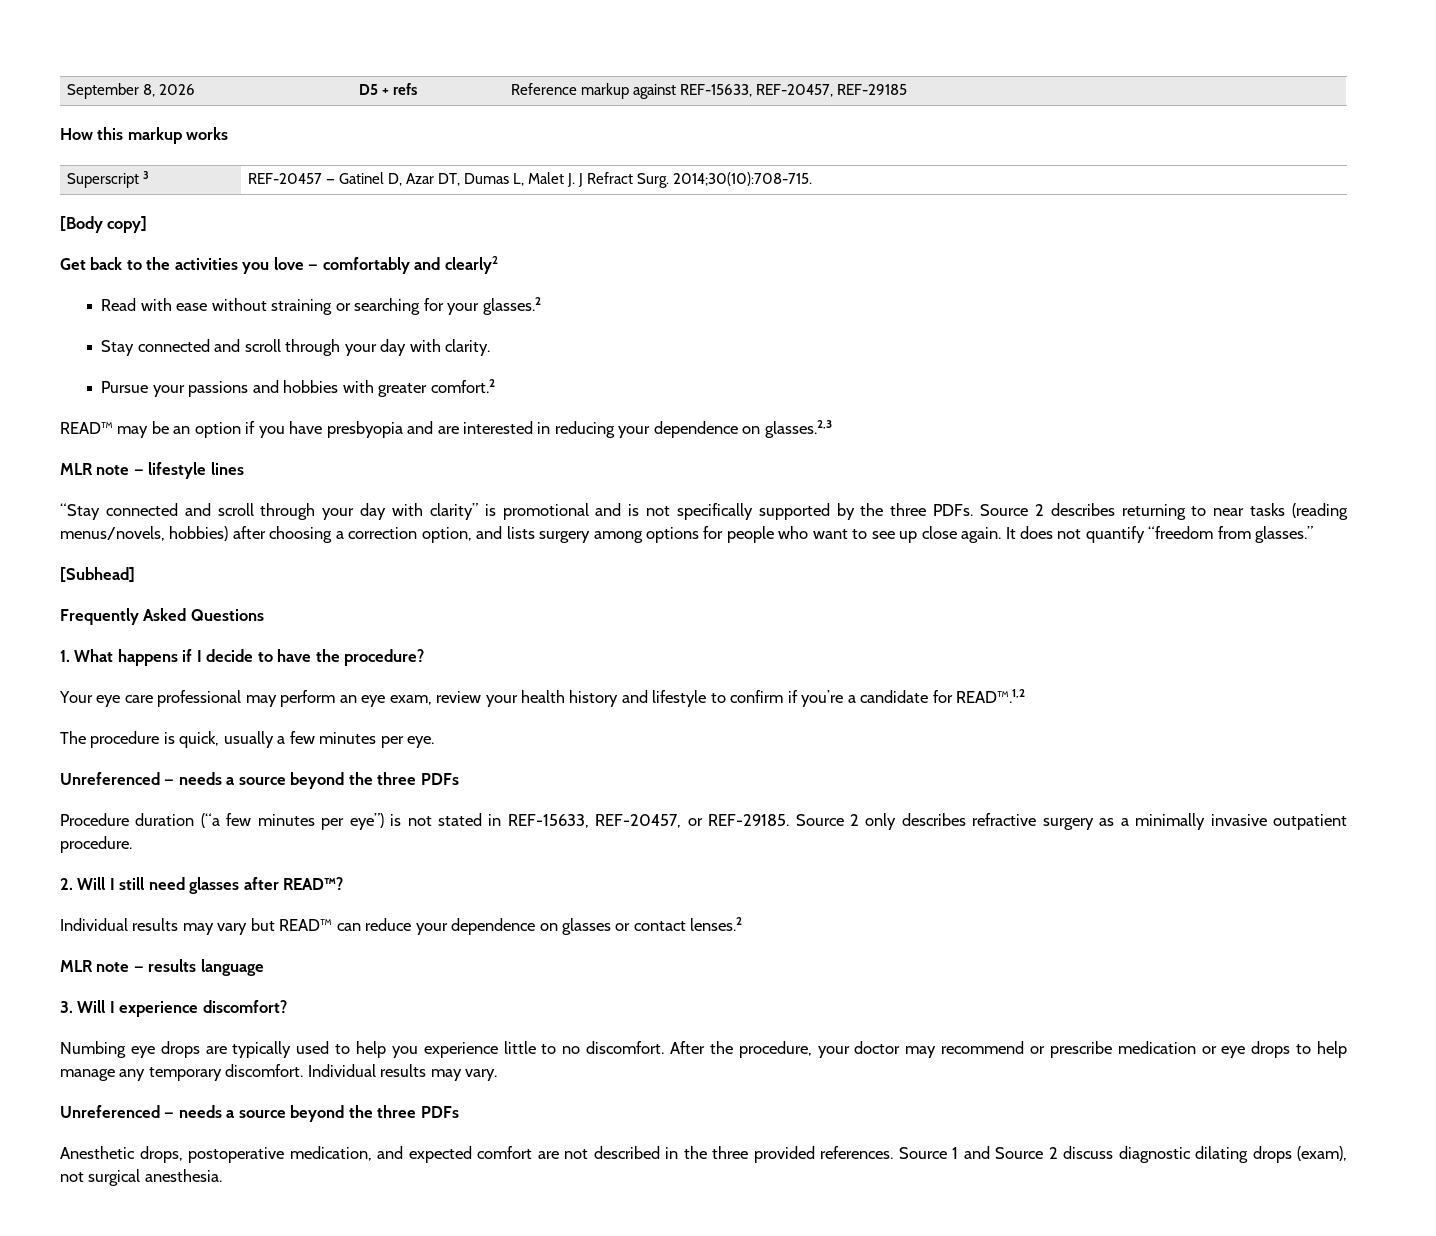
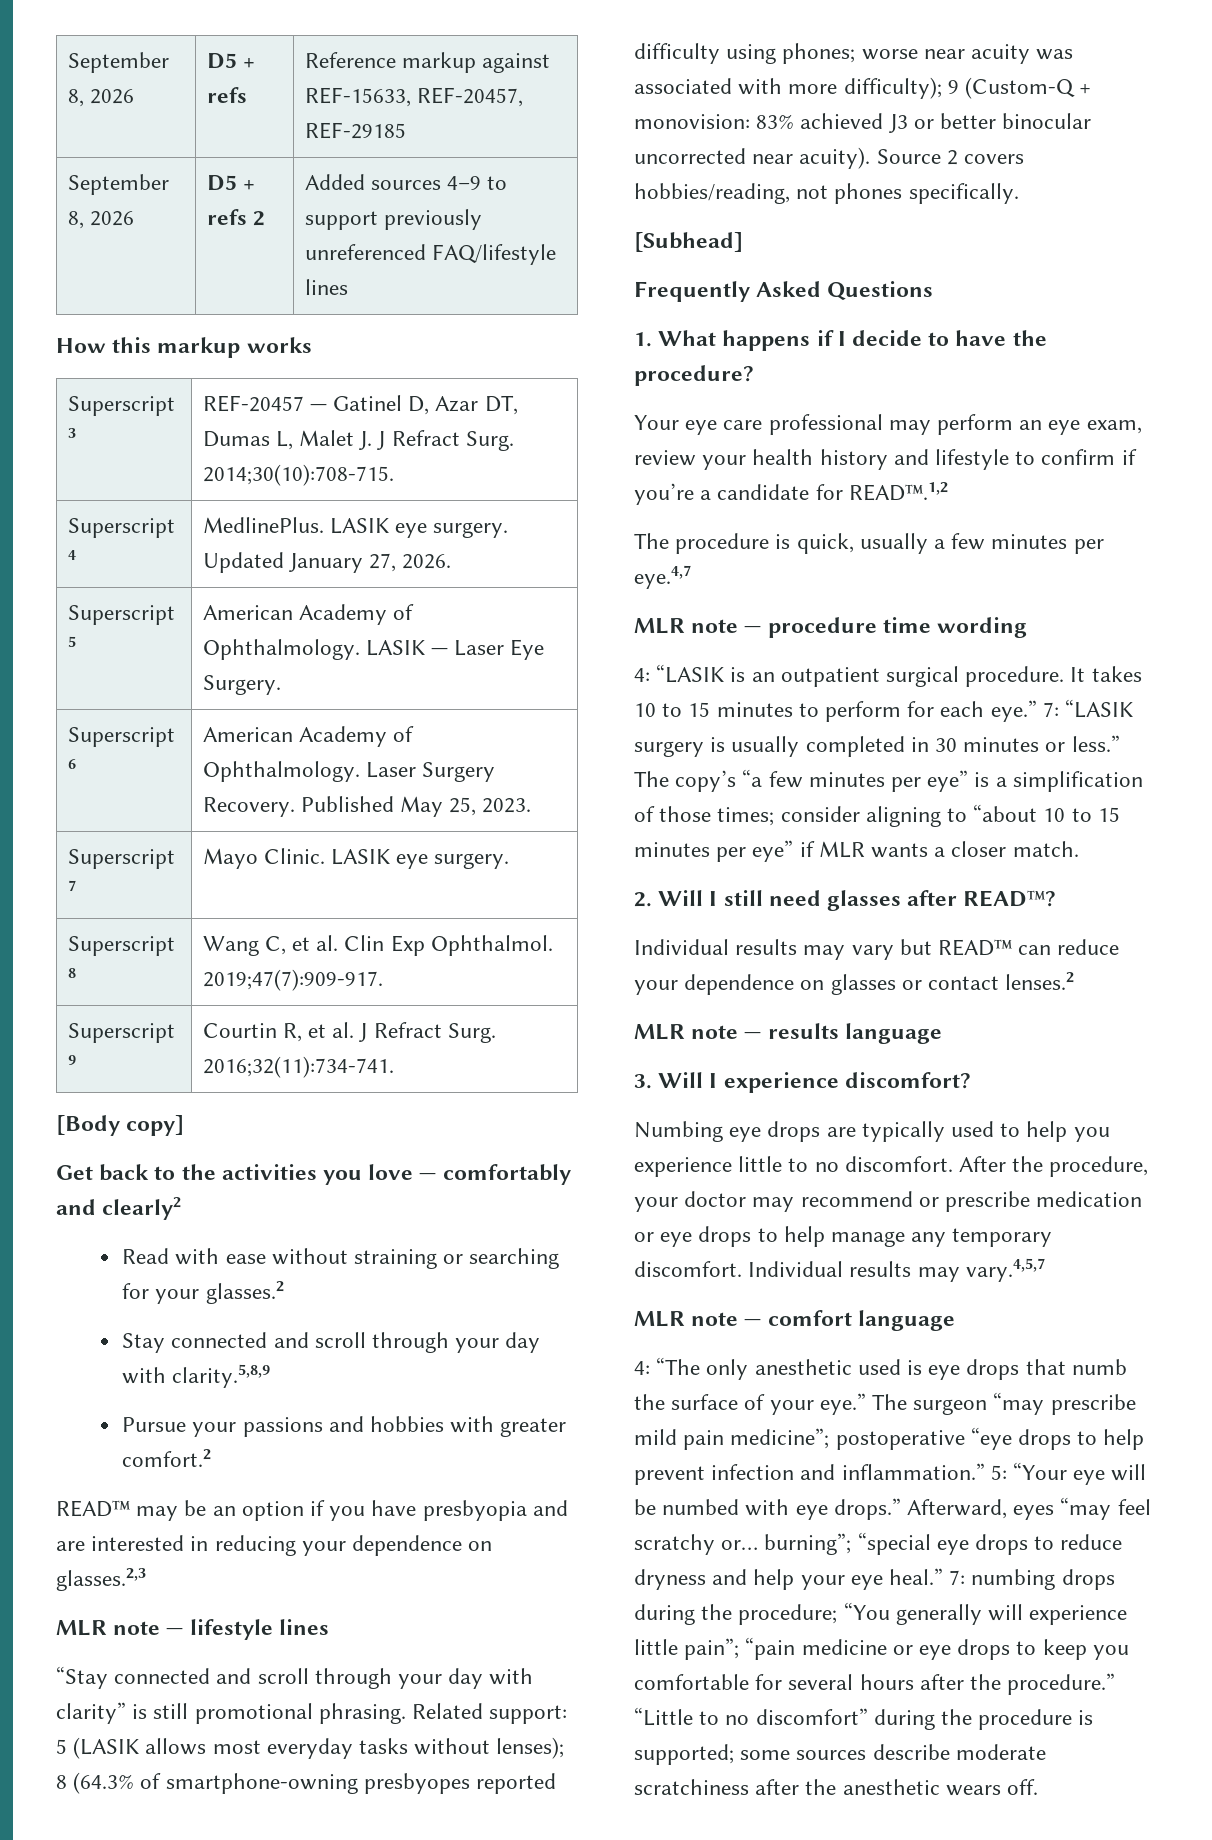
+ September 8, 2026 | D5 + refs 2 | Added sources 4–9 to support previously unreferenced FAQ/lifestyle lines
+ Superscript 4 | MedlinePlus. LASIK eye surgery. Updated January 27, 2026.
+ Superscript 5 | American Academy of Ophthalmology. LASIK — Laser Eye Surgery.
+ Superscript 6 | American Academy of Ophthalmology. Laser Surgery Recovery. Published May 25, 2023.
+ Superscript 7 | Mayo Clinic. LASIK eye surgery.
+ Superscript 8 | Wang C, et al. Clin Exp Ophthalmol. 2019;47(7):909-917.
+ Superscript 9 | Courtin R, et al. J Refract Surg. 2016;32(11):734-741.
- Stay connected and scroll through your day with clarity.
+ Stay connected and scroll through your day with clarity.5,8,9
- “Stay connected and scroll through your day with clarity” is promotional and is not specifically supported by the three PDFs. Source 2 describes returning to near tasks (reading menus/novels, hobbies) after choosing a correction option, and lists surgery among options for people who want to see up close again. It does not quantify “freedom from glasses.”
+ “Stay connected and scroll through your day with clarity” is still promotional phrasing. Related support: 5 (LASIK allows most everyday tasks without lenses); 8 (64.3% of smartphone-owning presbyopes reported difficulty using phones; worse near acuity was associated with more difficulty); 9 (Custom-Q + monovision: 83% achieved J3 or better binocular uncorrected near acuity). Source 2 covers hobbies/reading, not phones specifically.
- The procedure is quick, usually a few minutes per eye.
- Unreferenced — needs a source beyond the three PDFs
- Procedure duration (“a few minutes per eye”) is not stated in REF-15633, REF-20457, or REF-29185. Source 2 only describes refractive surgery as a minimally invasive outpatient procedure.
+ The procedure is quick, usually a few minutes per eye.4,7
+ MLR note — procedure time wording
+ 4: “LASIK is an outpatient surgical procedure. It takes 10 to 15 minutes to perform for each eye.” 7: “LASIK surgery is usually completed in 30 minutes or less.” The copy’s “a few minutes per eye” is a simplification of those times; consider aligning to “about 10 to 15 minutes per eye” if MLR wants a closer match.
- Individual results may vary.
- Unreferenced — needs a source beyond the three PDFs
- Anesthetic drops, postoperative medication, and expected comfort are not described in the three provided references. Source 1 and Source 2 discuss diagnostic dilating drops (exam), not surgical anesthesia.
+ Individual results may vary.4,5,7
+ MLR note — comfort language
+ 4: “The only anesthetic used is eye drops that numb the surface of your eye.” The surgeon “may prescribe mild pain medicine”; postoperative “eye drops to help prevent infection and inflammation.” 5: “Your eye will be numbed with eye drops.” Afterward, eyes “may feel scratchy or… burning”; “special eye drops to reduce dryness and help your eye heal.” 7: numbing drops during the procedure; “You generally will experience little pain”; “pain medicine or eye drops to keep you comfortable for several hours after the procedure.” “Little to no discomfort” during the procedure is supported; some sources describe moderate scratchiness after the anesthetic wears off.

